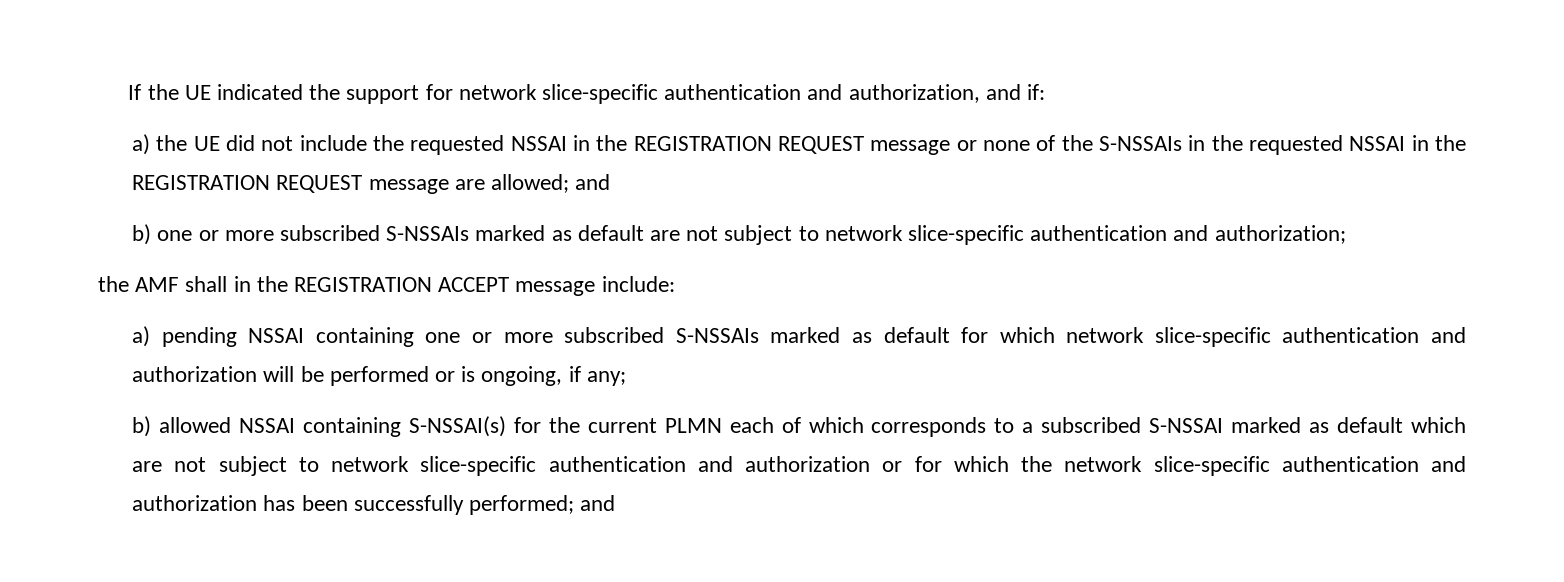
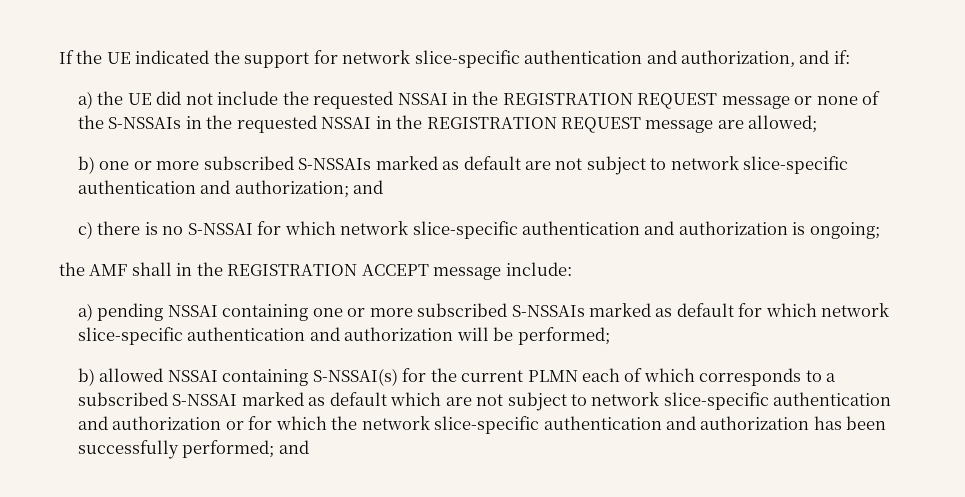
- a) the UE did not include the requested NSSAI in the REGISTRATION REQUEST message or none of the S-NSSAIs in the requested NSSAI in the REGISTRATION REQUEST message are allowed; and
+ a) the UE did not include the requested NSSAI in the REGISTRATION REQUEST message or none of the S-NSSAIs in the requested NSSAI in the REGISTRATION REQUEST message are allowed;
- b) one or more subscribed S-NSSAIs marked as default are not subject to network slice-specific authentication and authorization;
+ b) one or more subscribed S-NSSAIs marked as default are not subject to network slice-specific authentication and authorization; and
+ c) there is no S-NSSAI for which network slice-specific authentication and authorization is ongoing;
- a) pending NSSAI containing one or more subscribed S-NSSAIs marked as default for which network slice-specific authentication and authorization will be performed or is ongoing, if any;
+ a) pending NSSAI containing one or more subscribed S-NSSAIs marked as default for which network slice-specific authentication and authorization will be performed;

